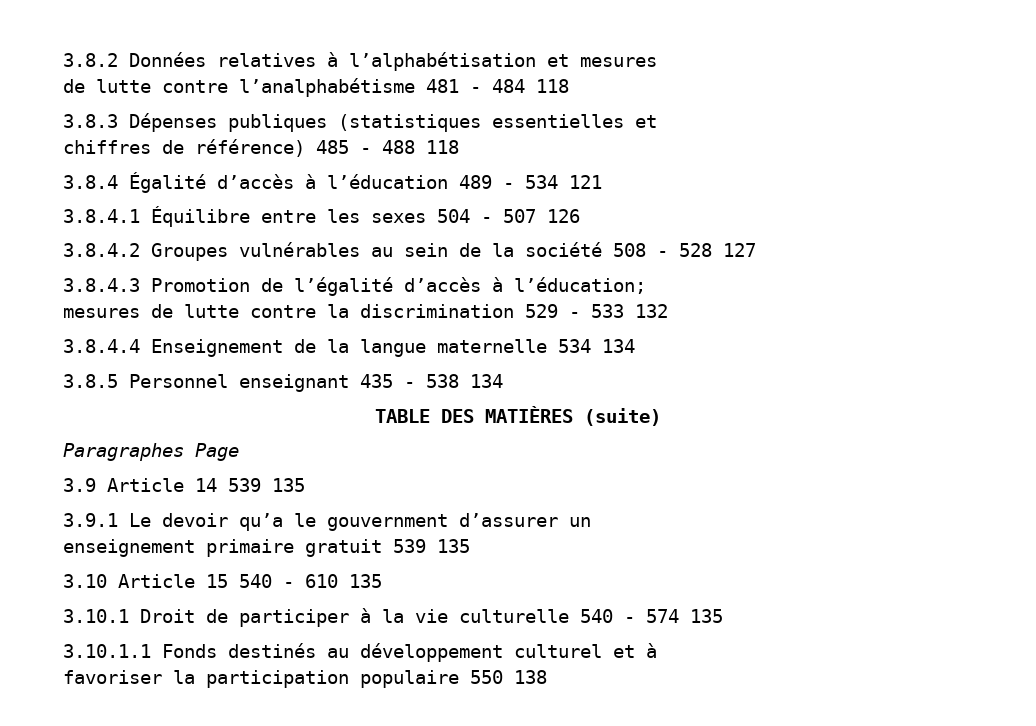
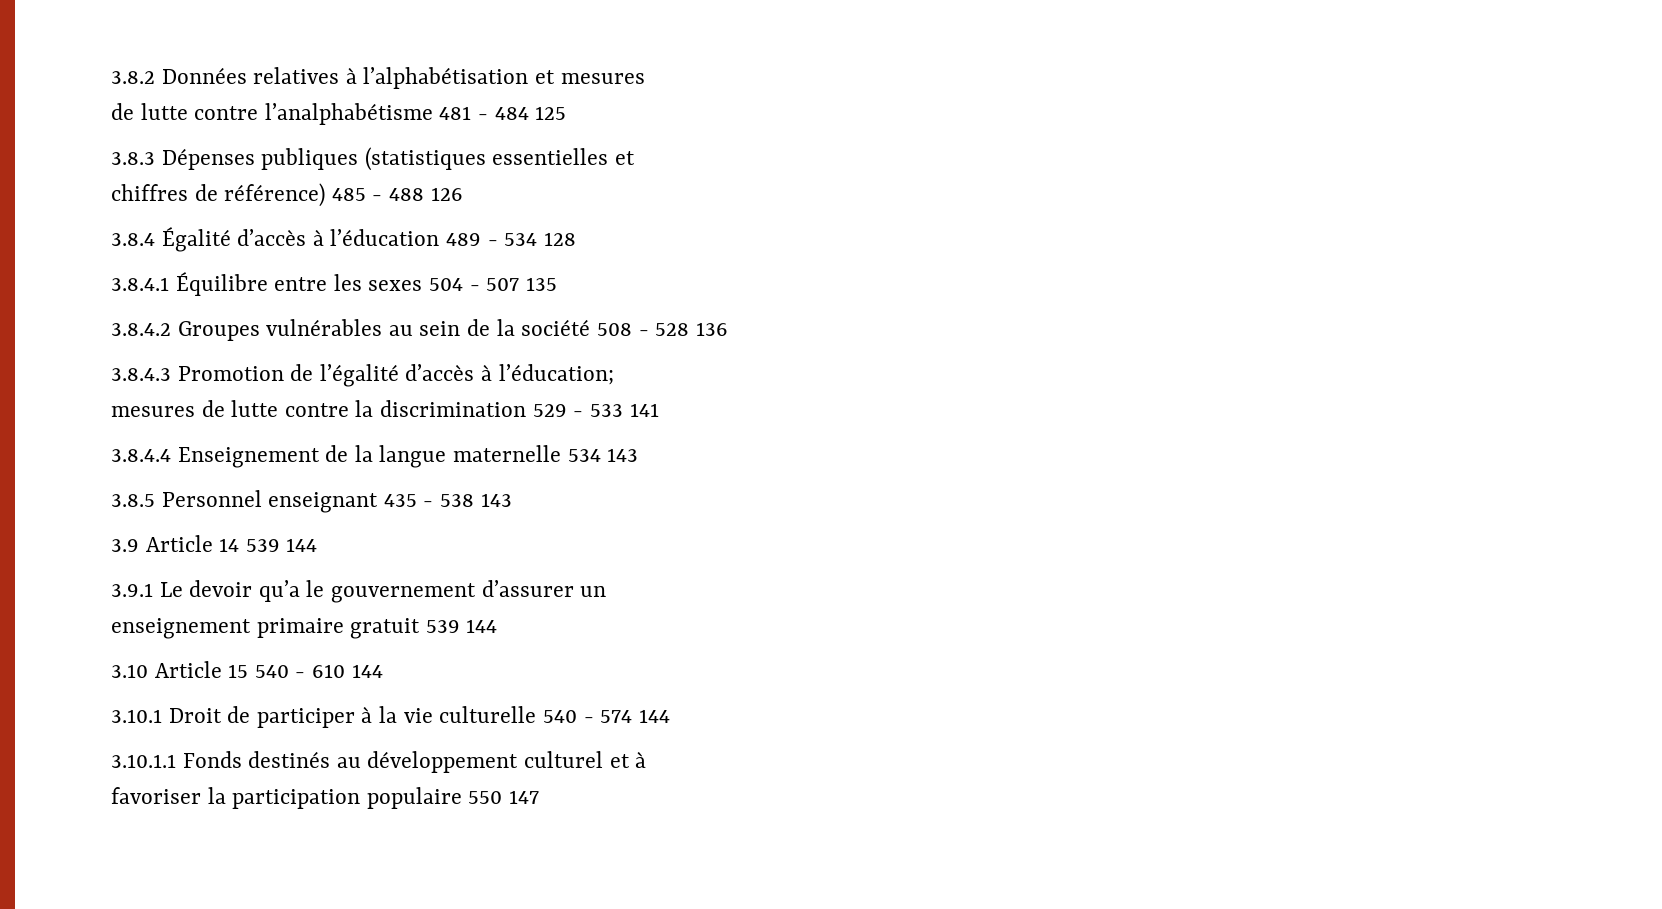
- de lutte contre l’analphabétisme 481 - 484 118
+ de lutte contre l’analphabétisme 481 - 484 125
- chiffres de référence) 485 - 488 118
+ chiffres de référence) 485 - 488 126
- 3.8.4 Égalité d’accès à l’éducation 489 - 534 121
+ 3.8.4 Égalité d’accès à l’éducation 489 - 534 128
- 3.8.4.1 Équilibre entre les sexes 504 - 507 126
+ 3.8.4.1 Équilibre entre les sexes 504 - 507 135
- 3.8.4.2 Groupes vulnérables au sein de la société 508 - 528 127
+ 3.8.4.2 Groupes vulnérables au sein de la société 508 - 528 136
- mesures de lutte contre la discrimination 529 - 533 132
+ mesures de lutte contre la discrimination 529 - 533 141
- 3.8.4.4 Enseignement de la langue maternelle 534 134
+ 3.8.4.4 Enseignement de la langue maternelle 534 143
- 3.8.5 Personnel enseignant 435 - 538 134
- TABLE DES MATIÈRES (suite)
- Paragraphes Page
+ 3.8.5 Personnel enseignant 435 - 538 143
- 3.9 Article 14 539 135
+ 3.9 Article 14 539 144
- 3.9.1 Le devoir qu’a le gouvernment d’assurer un
+ 3.9.1 Le devoir qu’a le gouvernement d’assurer un
- enseignement primaire gratuit 539 135
+ enseignement primaire gratuit 539 144
- 3.10 Article 15 540 - 610 135
+ 3.10 Article 15 540 - 610 144
- 3.10.1 Droit de participer à la vie culturelle 540 - 574 135
+ 3.10.1 Droit de participer à la vie culturelle 540 - 574 144
- favoriser la participation populaire 550 138
+ favoriser la participation populaire 550 147

